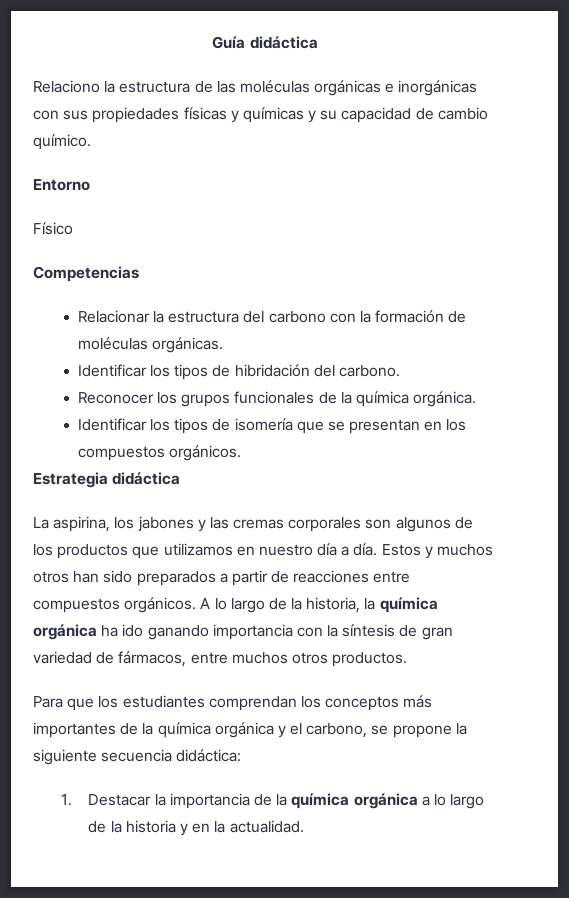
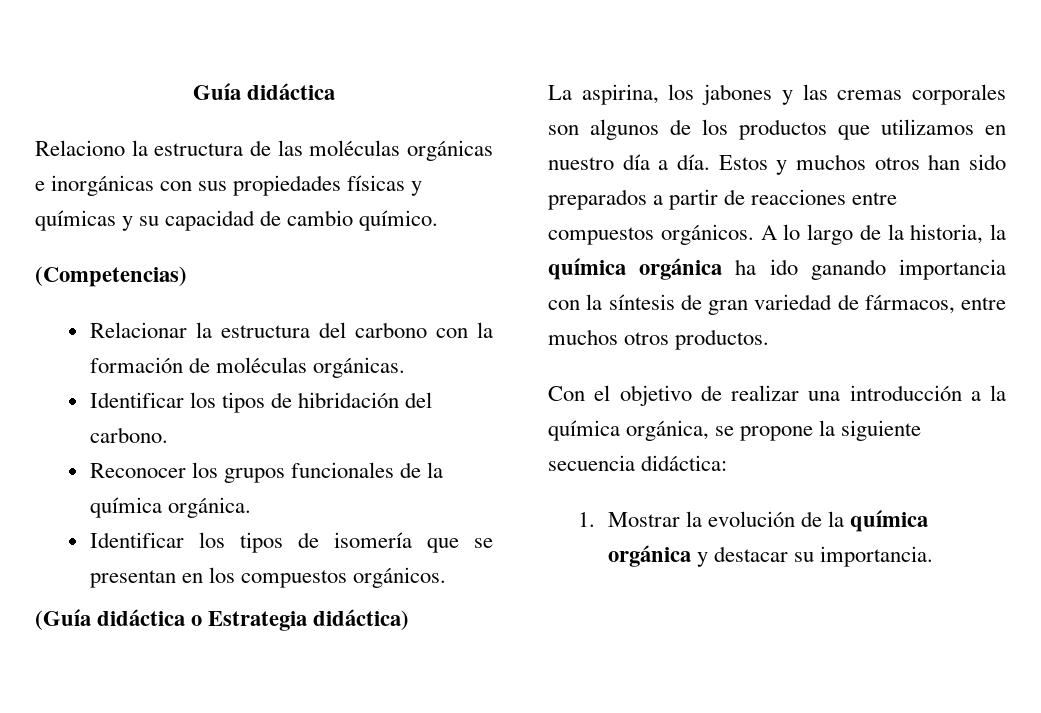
- Entorno
- Físico
- Competencias
+ (Competencias)
- Estrategia didáctica
+ (Guía didáctica o Estrategia didáctica)
- Para que los estudiantes comprendan los conceptos más importantes de la química orgánica y el carbono, se propone la siguiente secuencia didáctica:
+ Con el objetivo de realizar una introducción a la química orgánica, se propone la siguiente secuencia didáctica:
- 1. Destacar la importancia de la química orgánica a lo largo de la historia y en la actualidad.
+ 1. Mostrar la evolución de la química orgánica y destacar su importancia.

